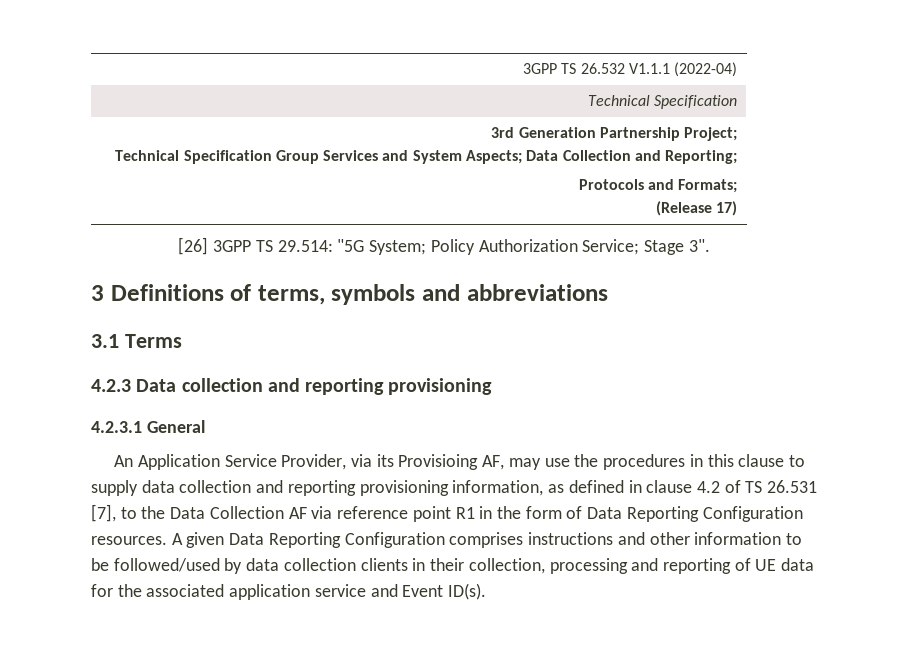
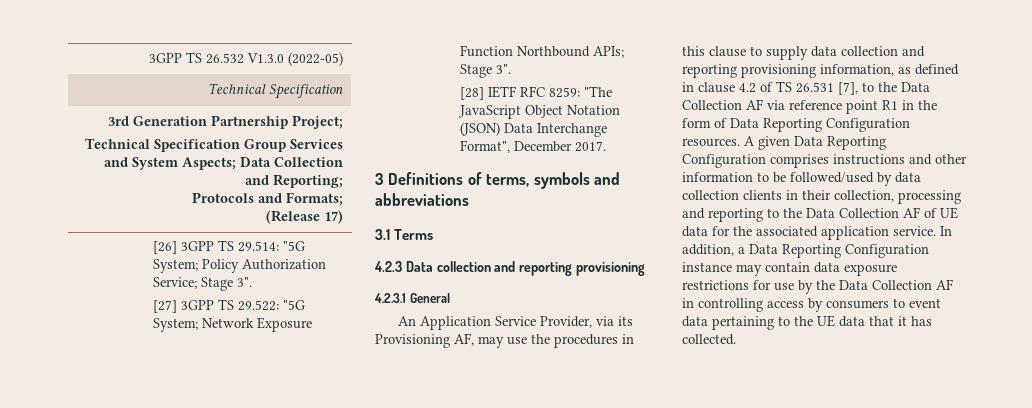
- 3GPP TS 26.532 V1.1.1 (2022-04)
+ 3GPP TS 26.532 V1.3.0 (2022-05)
+ [27] 3GPP TS 29.522: "5G System; Network Exposure Function Northbound APIs; Stage 3".
+ [28] IETF RFC 8259: "The JavaScript Object Notation (JSON) Data Interchange Format", December 2017.
- An Application Service Provider, via its Provisioing AF, may use the procedures in this clause to supply data collection and reporting provisioning information, as defined in clause 4.2 of TS 26.531 [7], to the Data Collection AF via reference point R1 in the form of Data Reporting Configuration resources.
+ An Application Service Provider, via its Provisioning AF, may use the procedures in this clause to supply data collection and reporting provisioning information, as defined in clause 4.2 of TS 26.531 [7], to the Data Collection AF via reference point R1 in the form of Data Reporting Configuration resources.
- A given Data Reporting Configuration comprises instructions and other information to be followed/used by data collection clients in their collection, processing and reporting of UE data for the associated application service and Event ID(s).
+ A given Data Reporting Configuration comprises instructions and other information to be followed/used by data collection clients in their collection, processing and reporting to the Data Collection AF of UE data for the associated application service. In addition, a Data Reporting Configuration instance may contain data exposure restrictions for use by the Data Collection AF in controlling access by consumers to event data pertaining to the UE data that it has collected.

